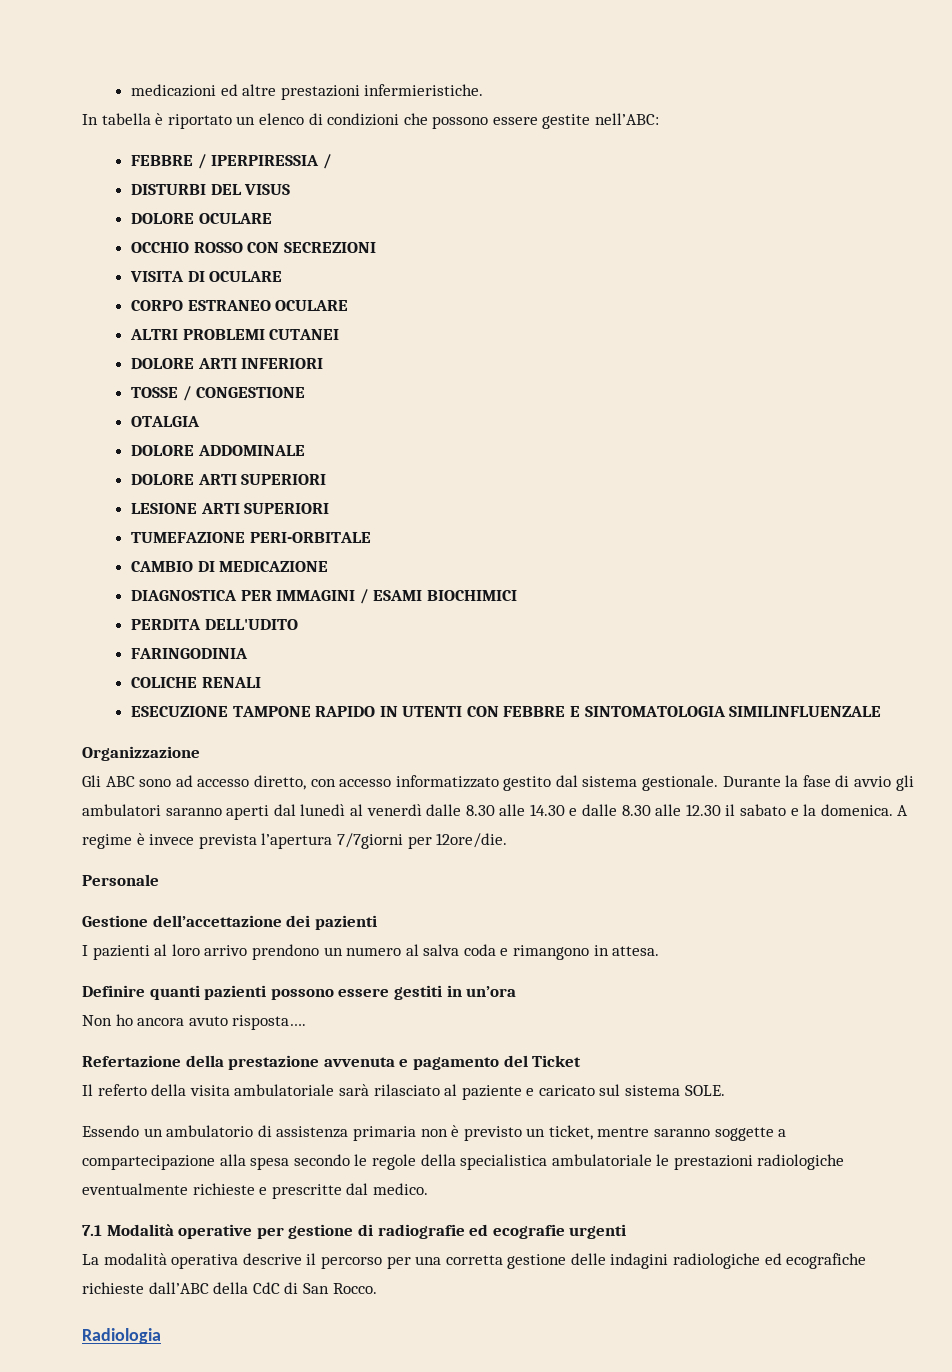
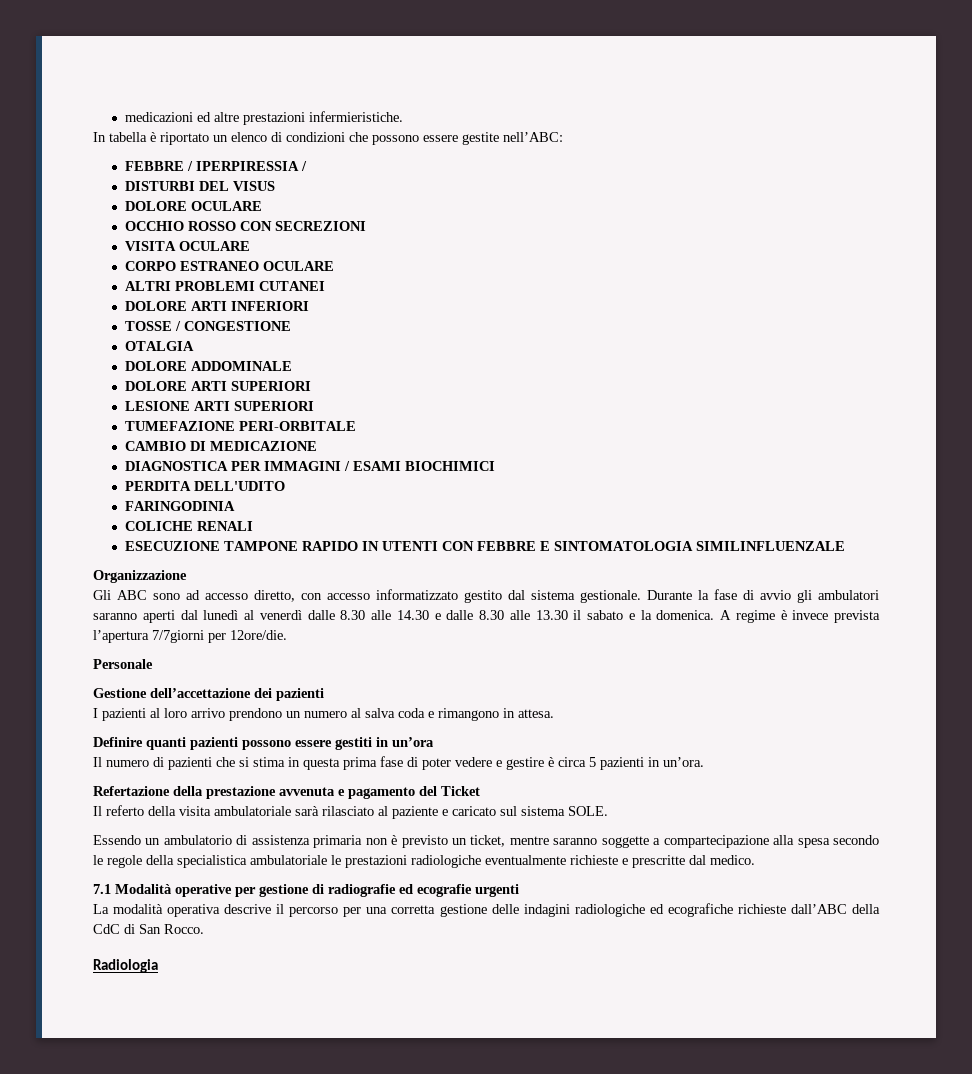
- VISITA DI OCULARE
+ VISITA OCULARE
- Durante la fase di avvio gli ambulatori saranno aperti dal lunedì al venerdì dalle 8.30 alle 14.30 e dalle 8.30 alle 12.30 il sabato e la domenica.
+ Durante la fase di avvio gli ambulatori saranno aperti dal lunedì al venerdì dalle 8.30 alle 14.30 e dalle 8.30 alle 13.30 il sabato e la domenica.
- Non ho ancora avuto risposta….
+ Il numero di pazienti che si stima in questa prima fase di poter vedere e gestire è circa 5 pazienti in un’ora.

